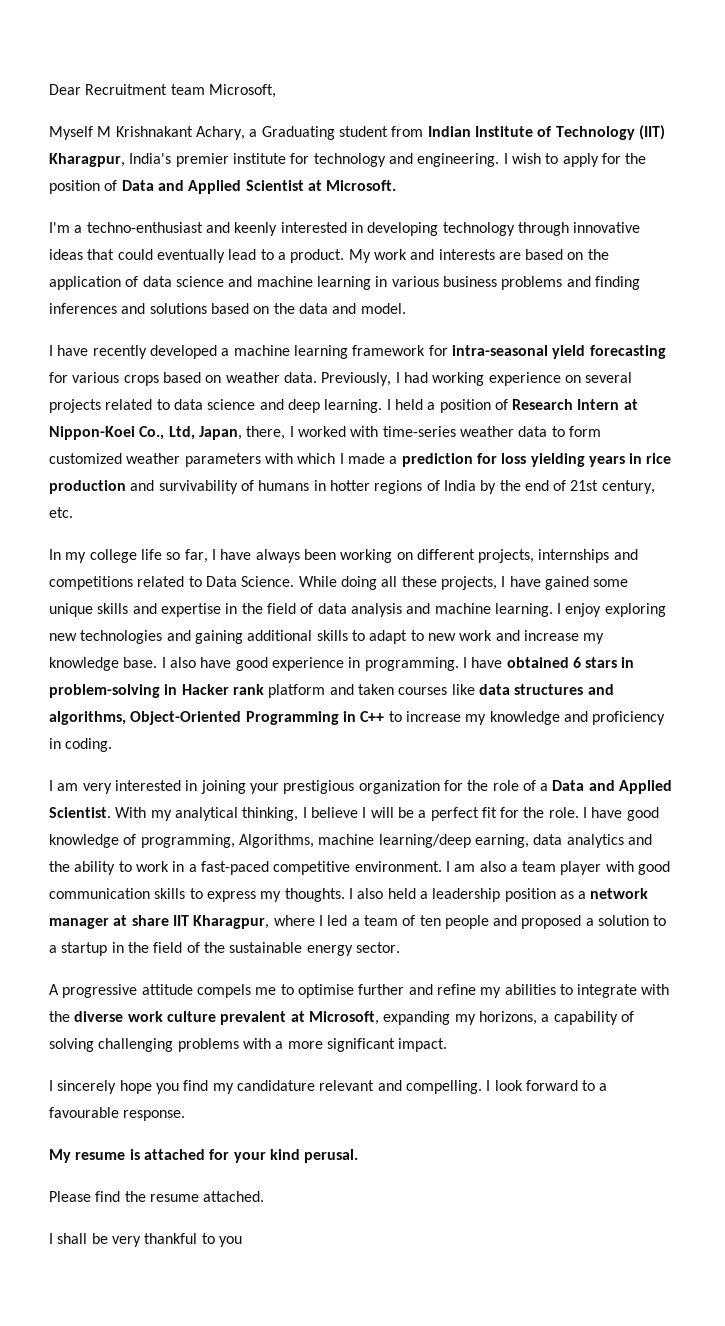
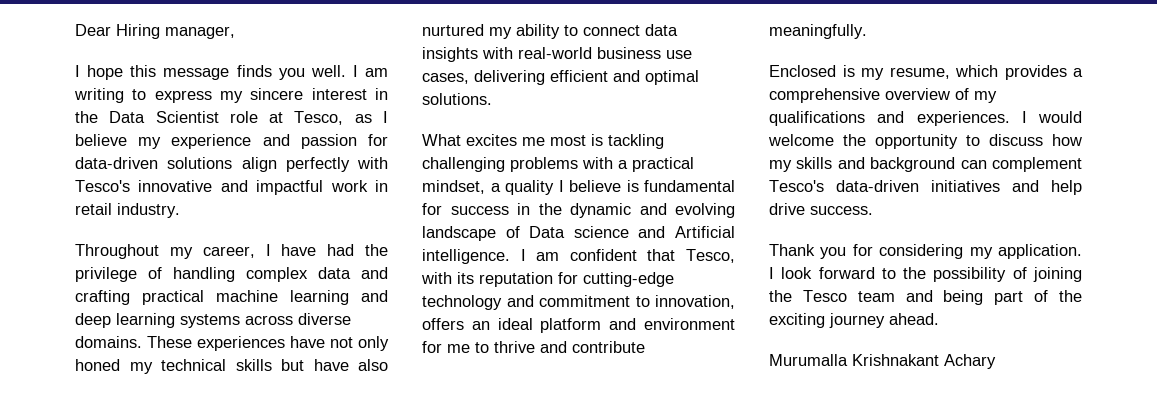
- Dear Recruitment team Microsoft,
- Myself M Krishnakant Achary, a Graduating student from Indian Institute of Technology (IIT) Kharagpur, India's premier institute for technology and engineering. I wish to apply for the position of Data and Applied Scientist at Microsoft.
- I'm a techno-enthusiast and keenly interested in developing technology through innovative ideas that could eventually lead to a product. My work and interests are based on the application of data science and machine learning in various business problems and finding inferences and solutions based on the data and model.
- I have recently developed a machine learning framework for intra-seasonal yield forecasting for various crops based on weather data. Previously, I had working experience on several projects related to data science and deep learning. I held a position of Research Intern at Nippon-Koei Co., Ltd, Japan, there, I worked with time-series weather data to form customized weather parameters with which I made a prediction for loss yielding years in rice production and survivability of humans in hotter regions of India by the end of 21st century, etc.
- In my college life so far, I have always been working on different projects, internships and competitions related to Data Science. While doing all these projects, I have gained some unique skills and expertise in the field of data analysis and machine learning. I enjoy exploring new technologies and gaining additional skills to adapt to new work and increase my knowledge base. I also have good experience in programming. I have obtained 6 stars in problem-solving in Hacker rank platform and taken courses like data structures and algorithms, Object-Oriented Programming in C++ to increase my knowledge and proficiency in coding.
- I am very interested in joining your prestigious organization for the role of a Data and Applied Scientist. With my analytical thinking, I believe I will be a perfect fit for the role. I have good knowledge of programming, Algorithms, machine learning/deep earning, data analytics and the ability to work in a fast-paced competitive environment. I am also a team player with good communication skills to express my thoughts. I also held a leadership position as a network manager at share IIT Kharagpur, where I led a team of ten people and proposed a solution to a startup in the field of the sustainable energy sector.
- A progressive attitude compels me to optimise further and refine my abilities to integrate with the diverse work culture prevalent at Microsoft, expanding my horizons, a capability of solving challenging problems with a more significant impact.
- I sincerely hope you find my candidature relevant and compelling. I look forward to a favourable response.
- My resume is attached for your kind perusal.
- Please find the resume attached.
- I shall be very thankful to you
+ Dear Hiring manager,
+ I hope this message finds you well. I am writing to express my sincere interest in the Data Scientist role at Tesco, as I believe my experience and passion for data-driven solutions align perfectly with Tesco's innovative and impactful work in retail industry.
+ Throughout my career, I have had the privilege of handling complex data and crafting practical machine learning and deep learning systems across diverse domains. These experiences have not only honed my technical skills but have also nurtured my ability to connect data insights with real-world business use cases, delivering efficient and optimal solutions.
+ What excites me most is tackling challenging problems with a practical mindset, a quality I believe is fundamental for success in the dynamic and evolving landscape of Data science and Artificial intelligence. I am confident that Tesco, with its reputation for cutting-edge technology and commitment to innovation, offers an ideal platform and environment for me to thrive and contribute meaningfully.
+ Enclosed is my resume, which provides a comprehensive overview of my qualifications and experiences. I would welcome the opportunity to discuss how my skills and background can complement Tesco's data-driven initiatives and help drive success.
+ Thank you for considering my application. I look forward to the possibility of joining the Tesco team and being part of the exciting journey ahead.
+ Murumalla Krishnakant Achary

